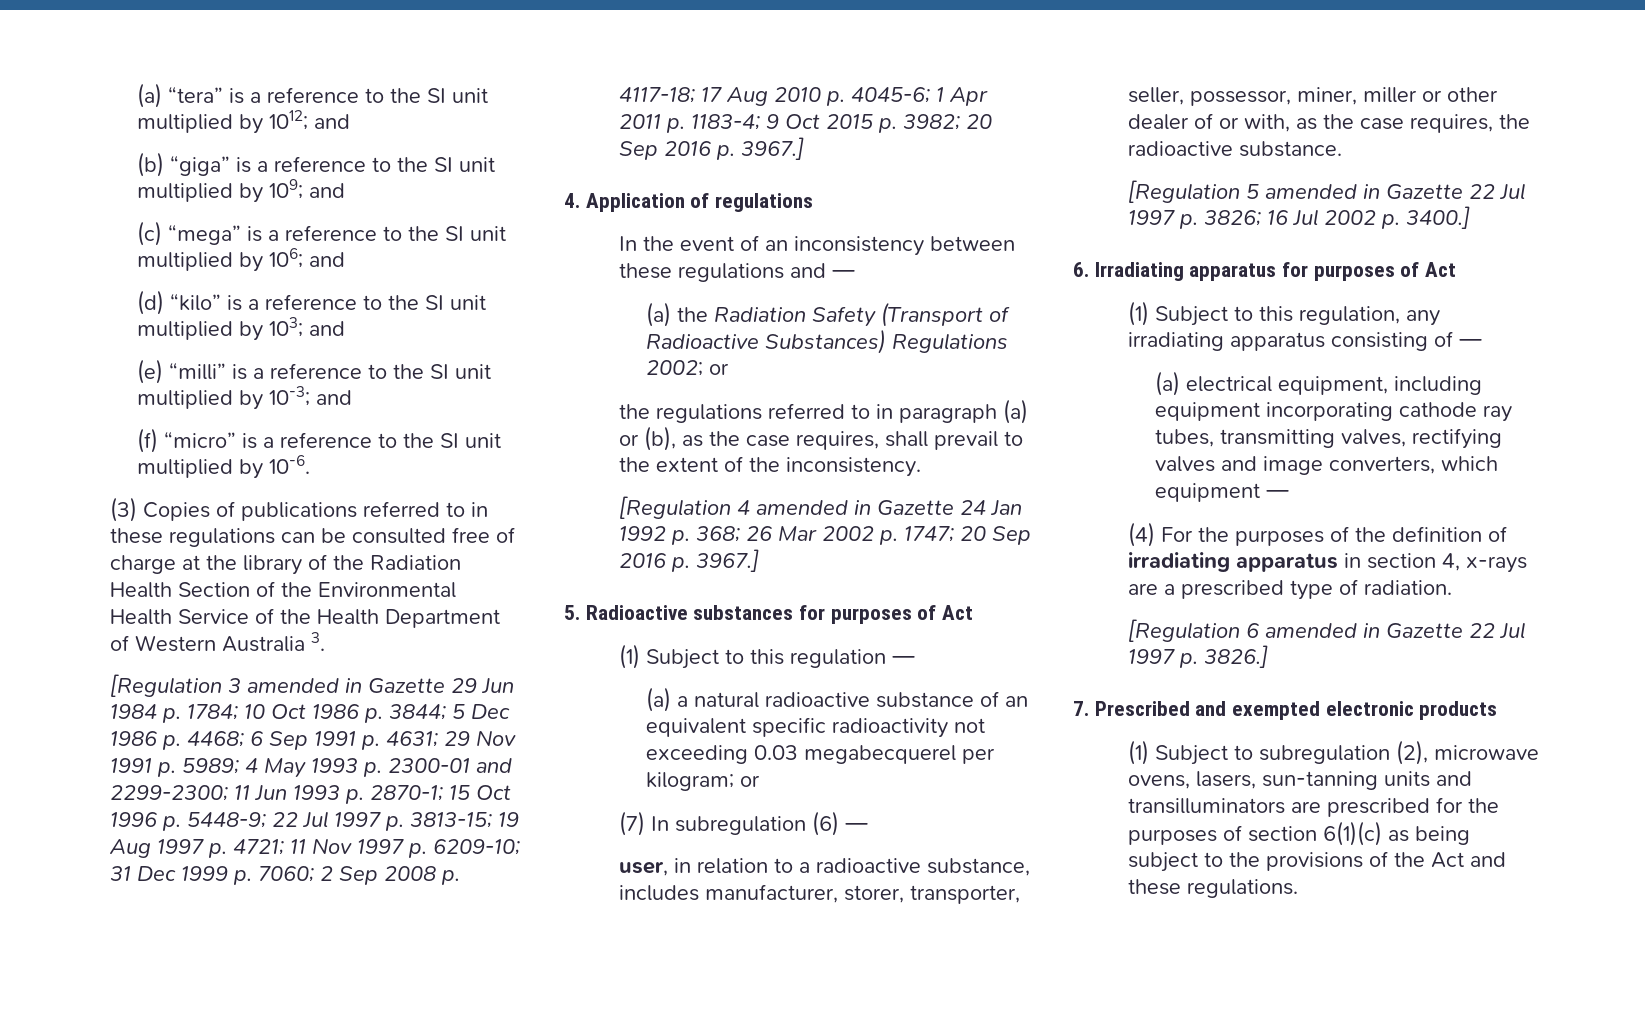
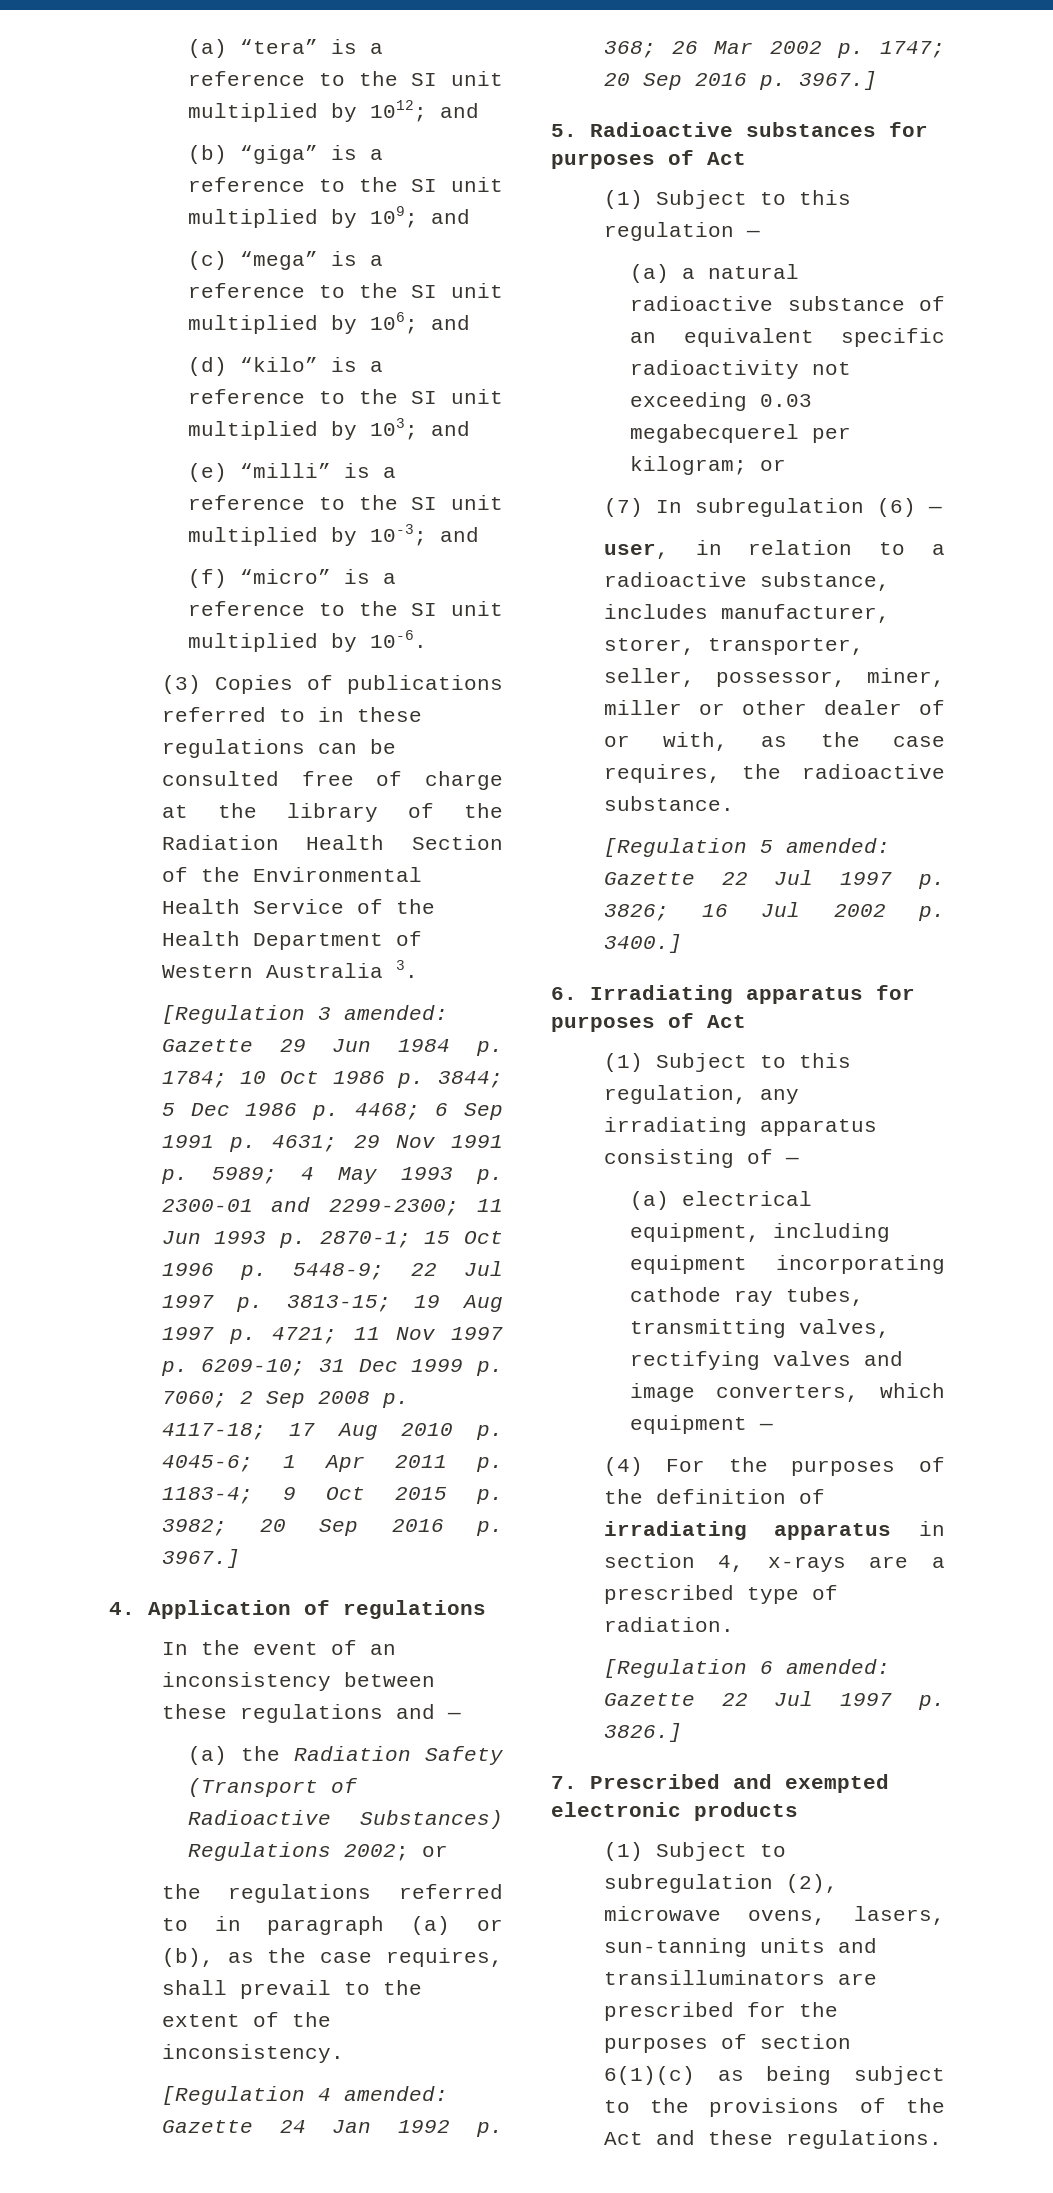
- [Regulation 3 amended in Gazette 29 Jun 1984 p. 1784;
+ [Regulation 3 amended: Gazette 29 Jun 1984 p. 1784;
- [Regulation 4 amended in Gazette 24 Jan 1992 p. 368; 26 Mar 2002 p. 1747; 20 Sep 2016 p. 3967.]
+ [Regulation 4 amended: Gazette 24 Jan 1992 p. 368; 26 Mar 2002 p. 1747; 20 Sep 2016 p. 3967.]
- [Regulation 5 amended in Gazette 22 Jul 1997 p. 3826; 16 Jul 2002 p. 3400.]
+ [Regulation 5 amended: Gazette 22 Jul 1997 p. 3826; 16 Jul 2002 p. 3400.]
- [Regulation 6 amended in Gazette 22 Jul 1997 p. 3826.]
+ [Regulation 6 amended: Gazette 22 Jul 1997 p. 3826.]

